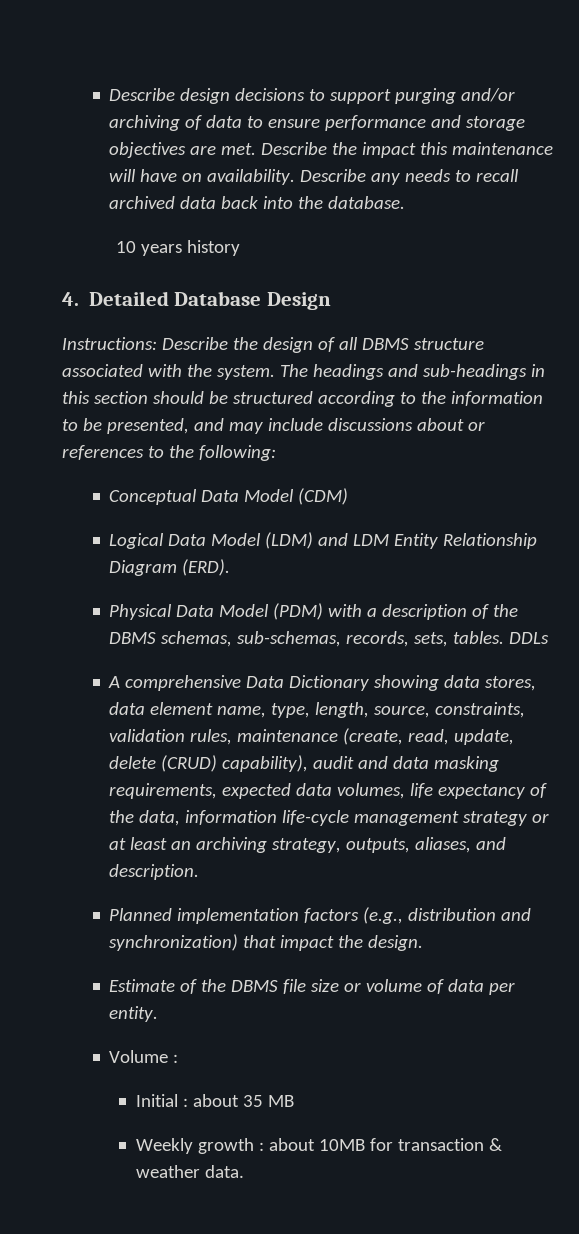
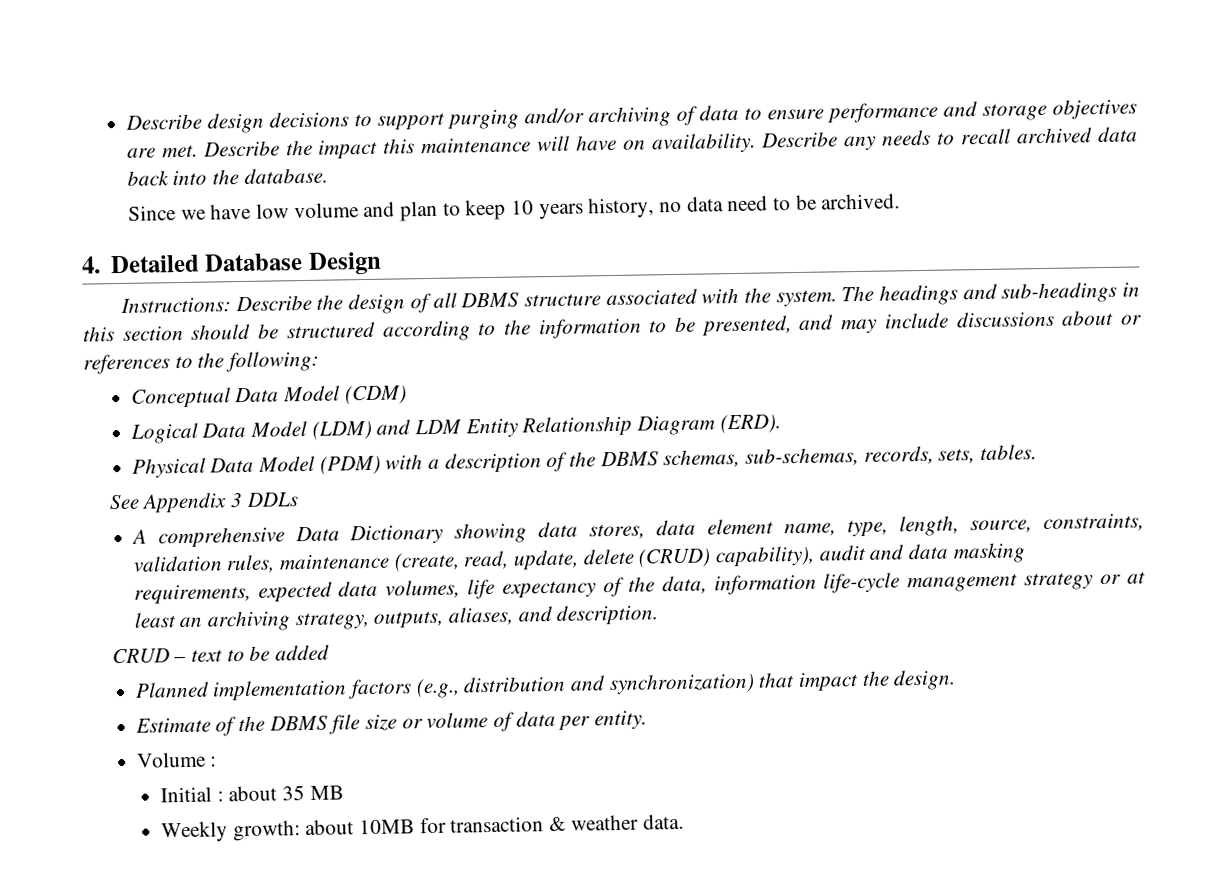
- 10 years history
+ Since we have low volume and plan to keep 10 years history, no data need to be archived.
- Physical Data Model (PDM) with a description of the DBMS schemas, sub-schemas, records, sets, tables. DDLs
+ Physical Data Model (PDM) with a description of the DBMS schemas, sub-schemas, records, sets, tables.
+ See Appendix 3 DDLs
+ CRUD – text to be added
- Weekly growth : about 10MB for transaction & weather data.
+ Weekly growth: about 10MB for transaction & weather data.

